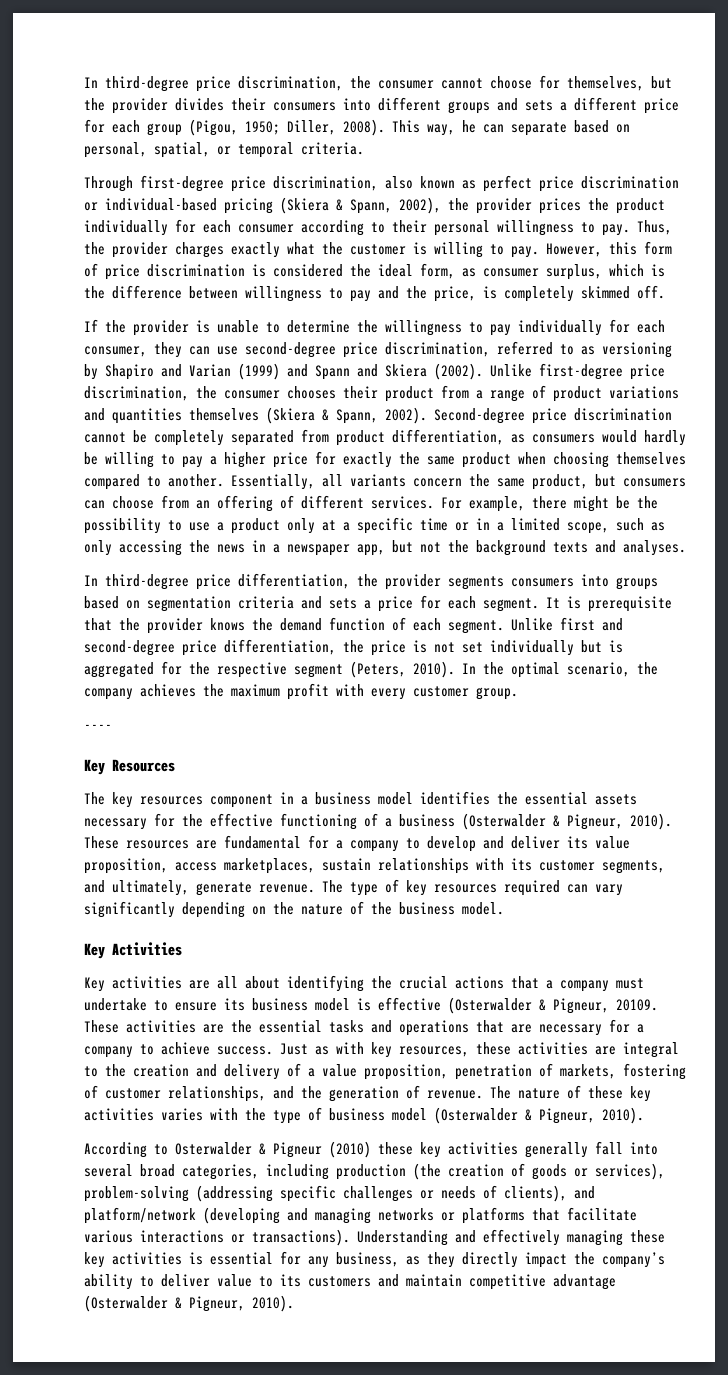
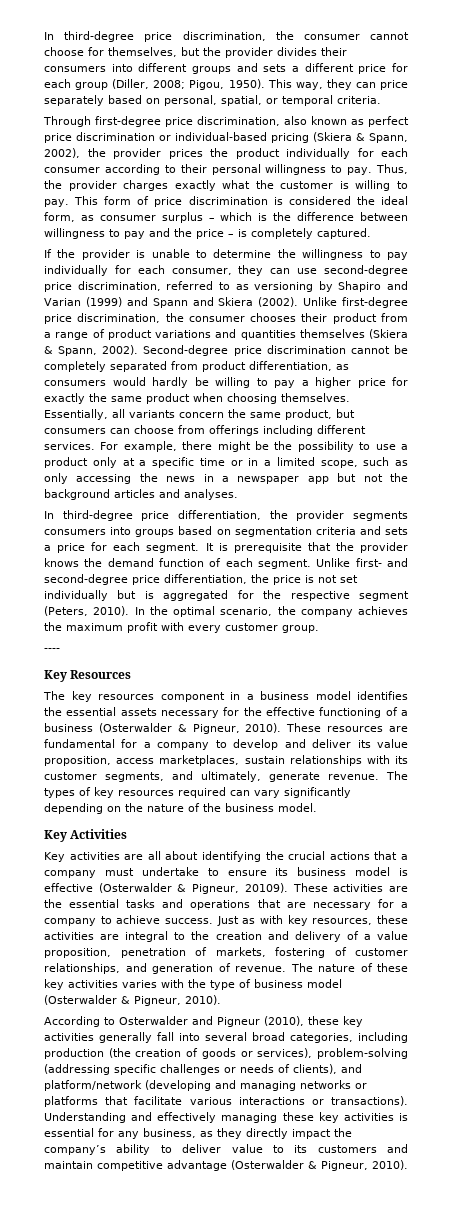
- In third-degree price discrimination, the consumer cannot choose for themselves, but the provider divides their consumers into different groups and sets a different price for each group (Pigou, 1950; Diller, 2008). This way, he can separate based on personal, spatial, or temporal criteria.
+ In third-degree price discrimination, the consumer cannot choose for themselves, but the provider divides their consumers into different groups and sets a different price for each group (Diller, 2008; Pigou, 1950). This way, they can price separately based on personal, spatial, or temporal criteria.
- However, this form of price discrimination is considered the ideal form, as consumer surplus, which is the difference between willingness to pay and the price, is completely skimmed off.
+ This form of price discrimination is considered the ideal form, as consumer surplus – which is the difference between willingness to pay and the price – is completely captured.
- Second-degree price discrimination cannot be completely separated from product differentiation, as consumers would hardly be willing to pay a higher price for exactly the same product when choosing themselves compared to another.
+ Second-degree price discrimination cannot be completely separated from product differentiation, as consumers would hardly be willing to pay a higher price for exactly the same product when choosing themselves.
- Essentially, all variants concern the same product, but consumers can choose from an offering of different services.
+ Essentially, all variants concern the same product, but consumers can choose from offerings including different services.
- For example, there might be the possibility to use a product only at a specific time or in a limited scope, such as only accessing the news in a newspaper app, but not the background texts and analyses.
+ For example, there might be the possibility to use a product only at a specific time or in a limited scope, such as only accessing the news in a newspaper app but not the background articles and analyses.
- Unlike first and second-degree price differentiation, the price is not set individually but is aggregated for the respective segment (Peters, 2010).
+ Unlike first- and second-degree price differentiation, the price is not set individually but is aggregated for the respective segment (Peters, 2010).
- The type of key resources required can vary significantly depending on the nature of the business model.
+ The types of key resources required can vary significantly depending on the nature of the business model.
- Key activities are all about identifying the crucial actions that a company must undertake to ensure its business model is effective (Osterwalder & Pigneur, 20109.
+ Key activities are all about identifying the crucial actions that a company must undertake to ensure its business model is effective (Osterwalder & Pigneur, 20109).
- Just as with key resources, these activities are integral to the creation and delivery of a value proposition, penetration of markets, fostering of customer relationships, and the generation of revenue.
+ Just as with key resources, these activities are integral to the creation and delivery of a value proposition, penetration of markets, fostering of customer relationships, and generation of revenue.
- According to Osterwalder & Pigneur (2010) these key activities generally fall into several broad categories, including production (the creation of goods or services), problem-solving (addressing specific challenges or needs of clients), and platform/network (developing and managing networks or platforms that facilitate various interactions or transactions).
+ According to Osterwalder and Pigneur (2010), these key activities generally fall into several broad categories, including production (the creation of goods or services), problem-solving (addressing specific challenges or needs of clients), and platform/network (developing and managing networks or platforms that facilitate various interactions or transactions).

